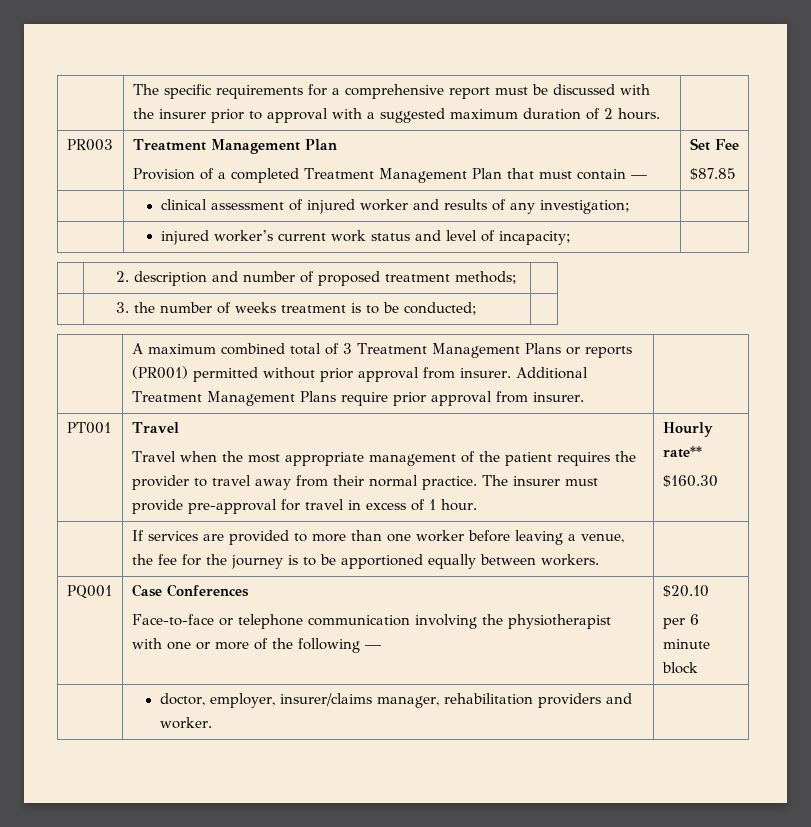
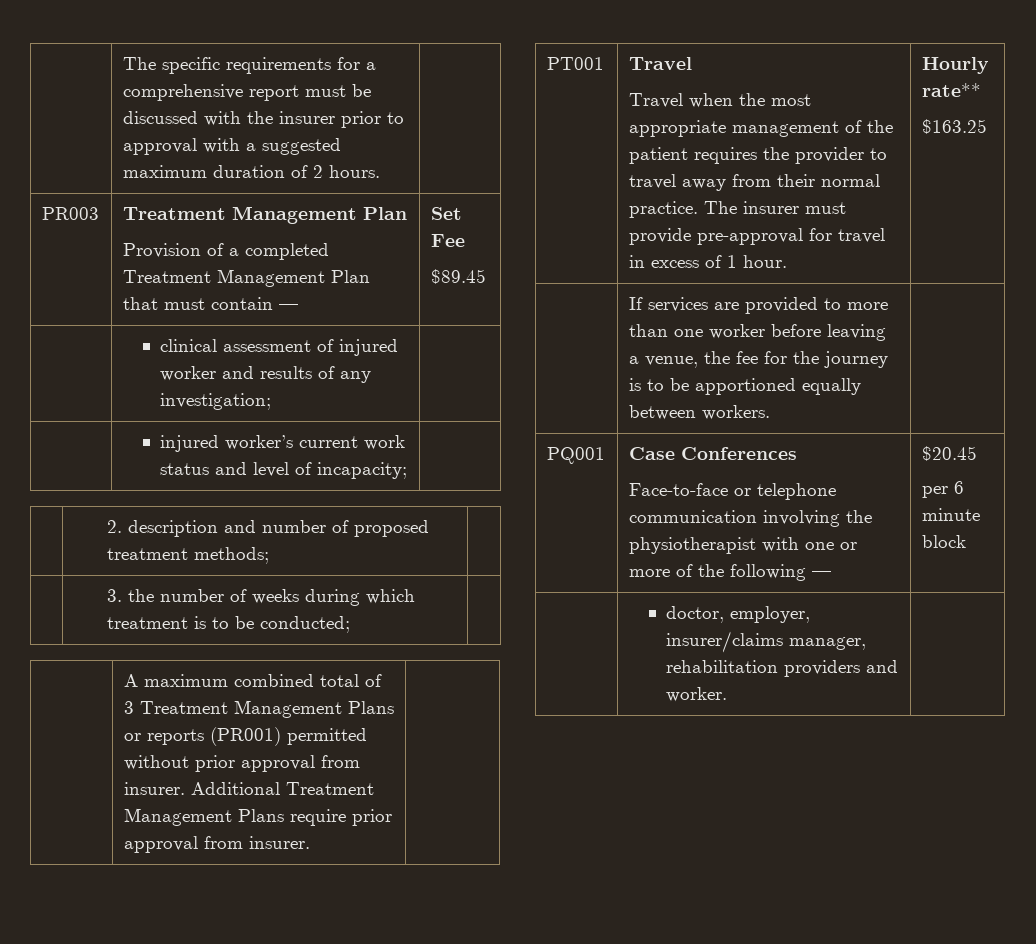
  PR003 | Treatment Management Plan
  Provision of a completed Treatment Management Plan that must contain — | Set Fee
- $87.85
+ $89.45
- | 3. the number of weeks treatment is to be conducted; |
+ | 3. the number of weeks during which treatment is to be conducted; |
  PT001 | Travel
  Travel when the most appropriate management of the patient requires the provider to travel away from their normal practice. The insurer must provide pre-approval for travel in excess of 1 hour. | Hourly rate**
- $160.30
+ $163.25
  PQ001 | Case Conferences
- Face-to-face or telephone communication involving the physiotherapist with one or more of the following — | $20.10
+ Face-to-face or telephone communication involving the physiotherapist with one or more of the following — | $20.45

